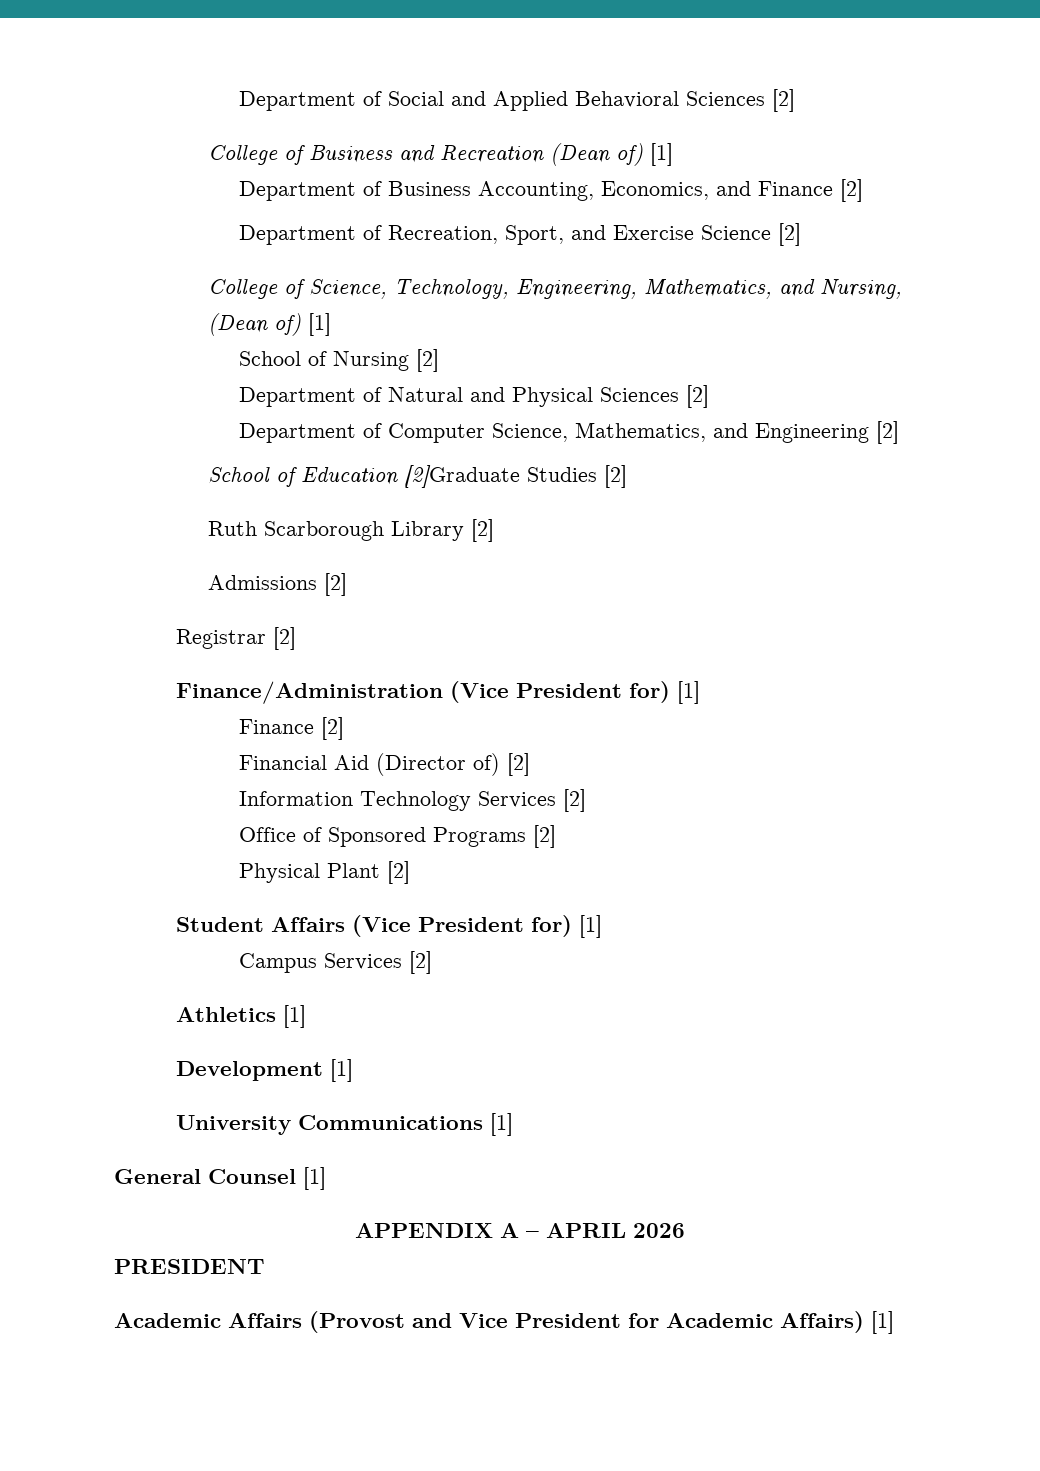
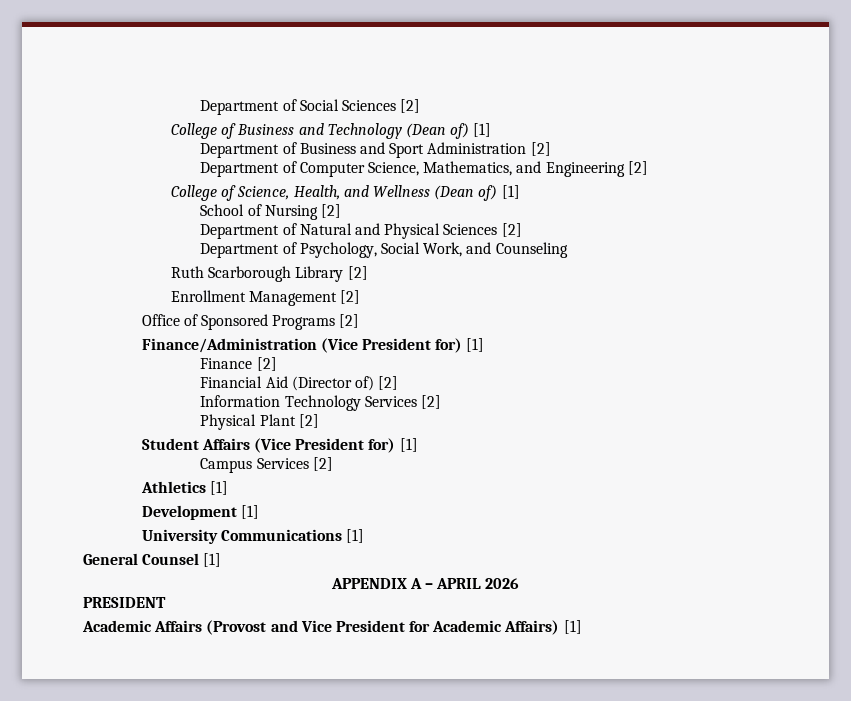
- Department of Social and Applied Behavioral Sciences [2]
+ Department of Social Sciences [2]
- College of Business and Recreation (Dean of) [1]
+ College of Business and Technology (Dean of) [1]
- Department of Business Accounting, Economics, and Finance [2]
- Department of Recreation, Sport, and Exercise Science [2]
+ Department of Business and Sport Administration [2]
+ Department of Computer Science, Mathematics, and Engineering [2]
- College of Science, Technology, Engineering, Mathematics, and Nursing, (Dean of) [1]
+ College of Science, Health, and Wellness (Dean of) [1]
- Department of Computer Science, Mathematics, and Engineering [2]
- School of Education [2]Graduate Studies [2]
+ Department of Psychology, Social Work, and Counseling
- Admissions [2]
- Registrar [2]
+ Enrollment Management [2]
+ Office of Sponsored Programs [2]
- Office of Sponsored Programs [2]

